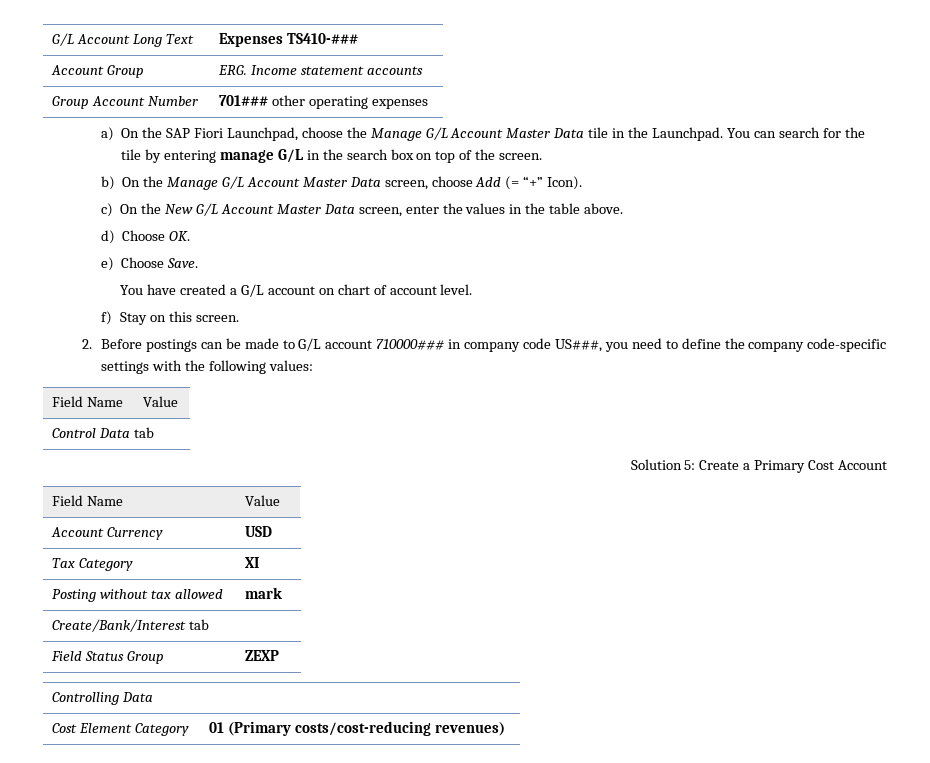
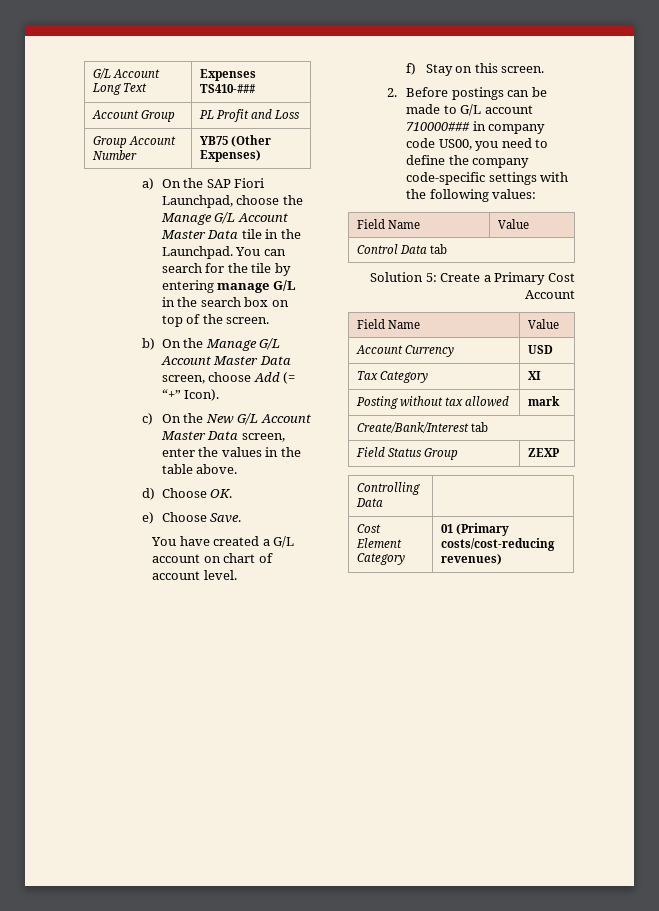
- Account Group | ERG. Income statement accounts
+ Account Group | PL Profit and Loss
- Group Account Number | 701### other operating expenses
+ Group Account Number | YB75 (Other Expenses)
- 2. Before postings can be made to G/L account 710000### in company code US###, you need to define the company code-specific settings with the following values:
+ 2. Before postings can be made to G/L account 710000### in company code US00, you need to define the company code-specific settings with the following values:

